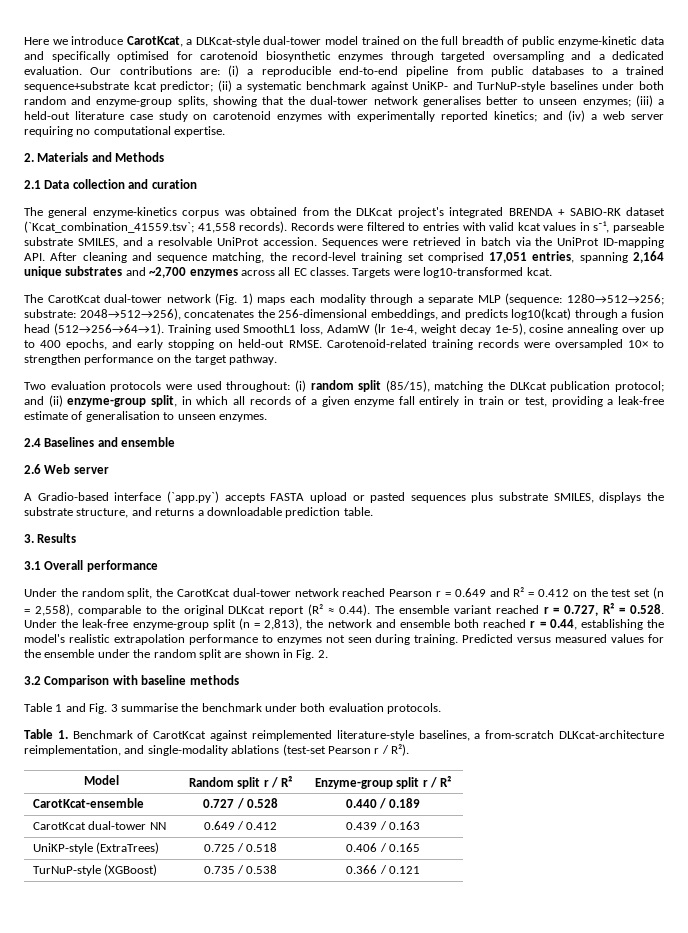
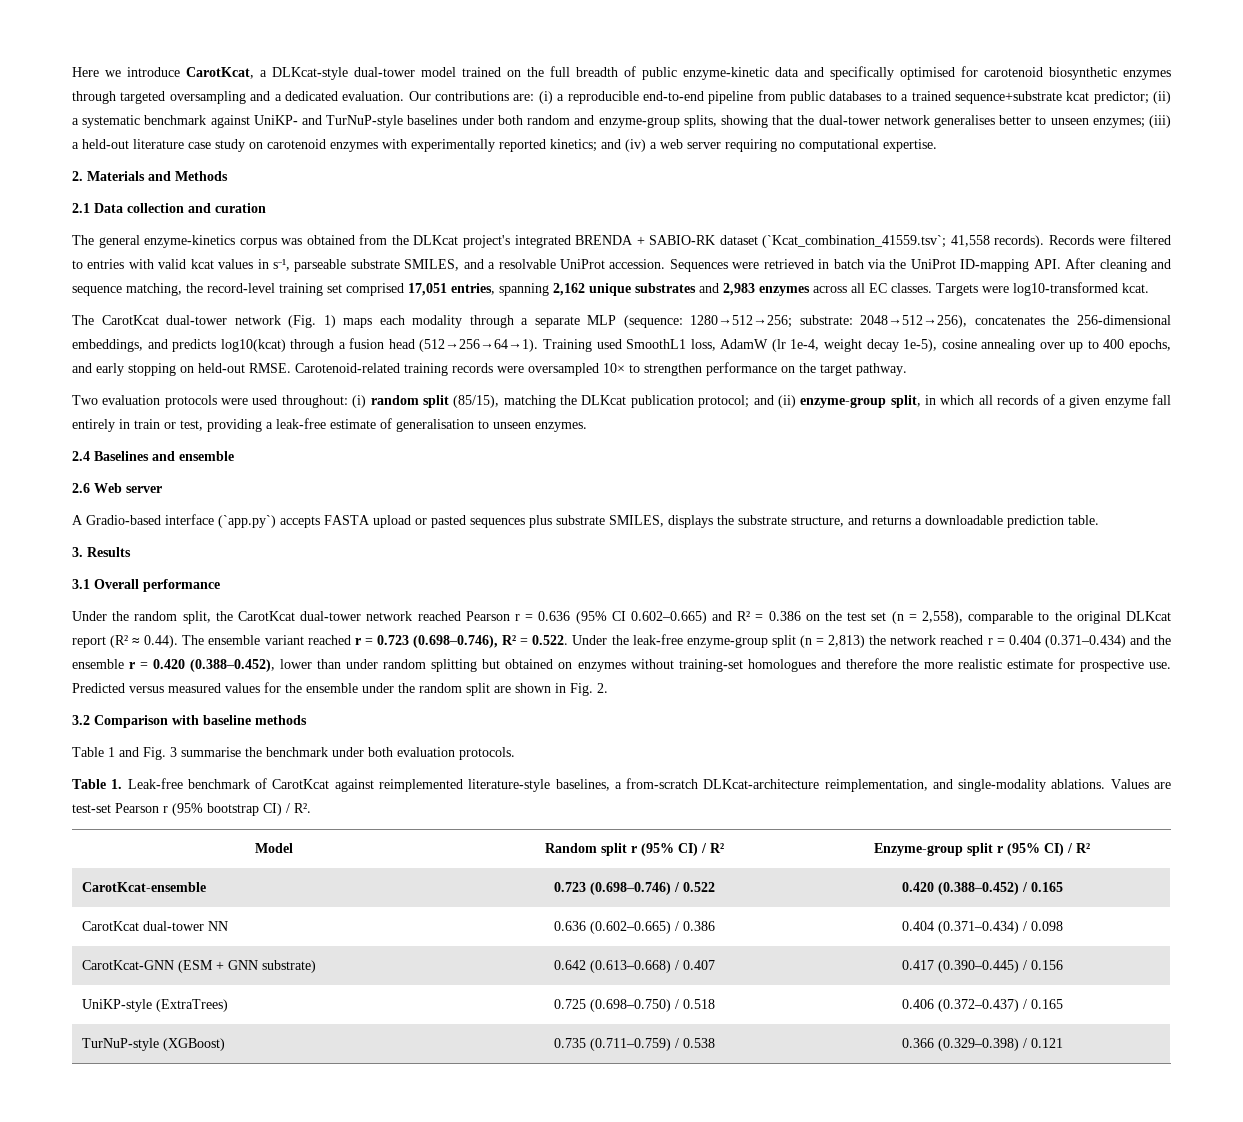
- Sequences were retrieved in batch via the UniProt ID-mapping API. After cleaning and sequence matching, the record-level training set comprised 17,051 entries, spanning 2,164 unique substrates and ~2,700 enzymes across all EC classes.
+ Sequences were retrieved in batch via the UniProt ID-mapping API. After cleaning and sequence matching, the record-level training set comprised 17,051 entries, spanning 2,162 unique substrates and 2,983 enzymes across all EC classes.
- Under the random split, the CarotKcat dual-tower network reached Pearson r = 0.649 and R² = 0.412 on the test set (n = 2,558), comparable to the original DLKcat report (R² ≈ 0.44). The ensemble variant reached r = 0.727, R² = 0.528. Under the leak-free enzyme-group split (n = 2,813), the network and ensemble both reached r = 0.44, establishing the model's realistic extrapolation performance to enzymes not seen during training.
+ Under the random split, the CarotKcat dual-tower network reached Pearson r = 0.636 (95% CI 0.602–0.665) and R² = 0.386 on the test set (n = 2,558), comparable to the original DLKcat report (R² ≈ 0.44). The ensemble variant reached r = 0.723 (0.698–0.746), R² = 0.522. Under the leak-free enzyme-group split (n = 2,813) the network reached r = 0.404 (0.371–0.434) and the ensemble r = 0.420 (0.388–0.452), lower than under random splitting but obtained on enzymes without training-set homologues and therefore the more realistic estimate for prospective use.
- Table 1. Benchmark of CarotKcat against reimplemented literature-style baselines, a from-scratch DLKcat-architecture reimplementation, and single-modality ablations (test-set Pearson r / R²).
+ Table 1. Leak-free benchmark of CarotKcat against reimplemented literature-style baselines, a from-scratch DLKcat-architecture reimplementation, and single-modality ablations. Values are test-set Pearson r (95% bootstrap CI) / R².
- Model | Random split r / R² | Enzyme-group split r / R²
+ Model | Random split r (95% CI) / R² | Enzyme-group split r (95% CI) / R²
- CarotKcat-ensemble | 0.727 / 0.528 | 0.440 / 0.189
- CarotKcat dual-tower NN | 0.649 / 0.412 | 0.439 / 0.163
+ CarotKcat-ensemble | 0.723 (0.698–0.746) / 0.522 | 0.420 (0.388–0.452) / 0.165
+ CarotKcat dual-tower NN | 0.636 (0.602–0.665) / 0.386 | 0.404 (0.371–0.434) / 0.098
+ CarotKcat-GNN (ESM + GNN substrate) | 0.642 (0.613–0.668) / 0.407 | 0.417 (0.390–0.445) / 0.156
- UniKP-style (ExtraTrees) | 0.725 / 0.518 | 0.406 / 0.165
+ UniKP-style (ExtraTrees) | 0.725 (0.698–0.750) / 0.518 | 0.406 (0.372–0.437) / 0.165
- TurNuP-style (XGBoost) | 0.735 / 0.538 | 0.366 / 0.121
+ TurNuP-style (XGBoost) | 0.735 (0.711–0.759) / 0.538 | 0.366 (0.329–0.398) / 0.121

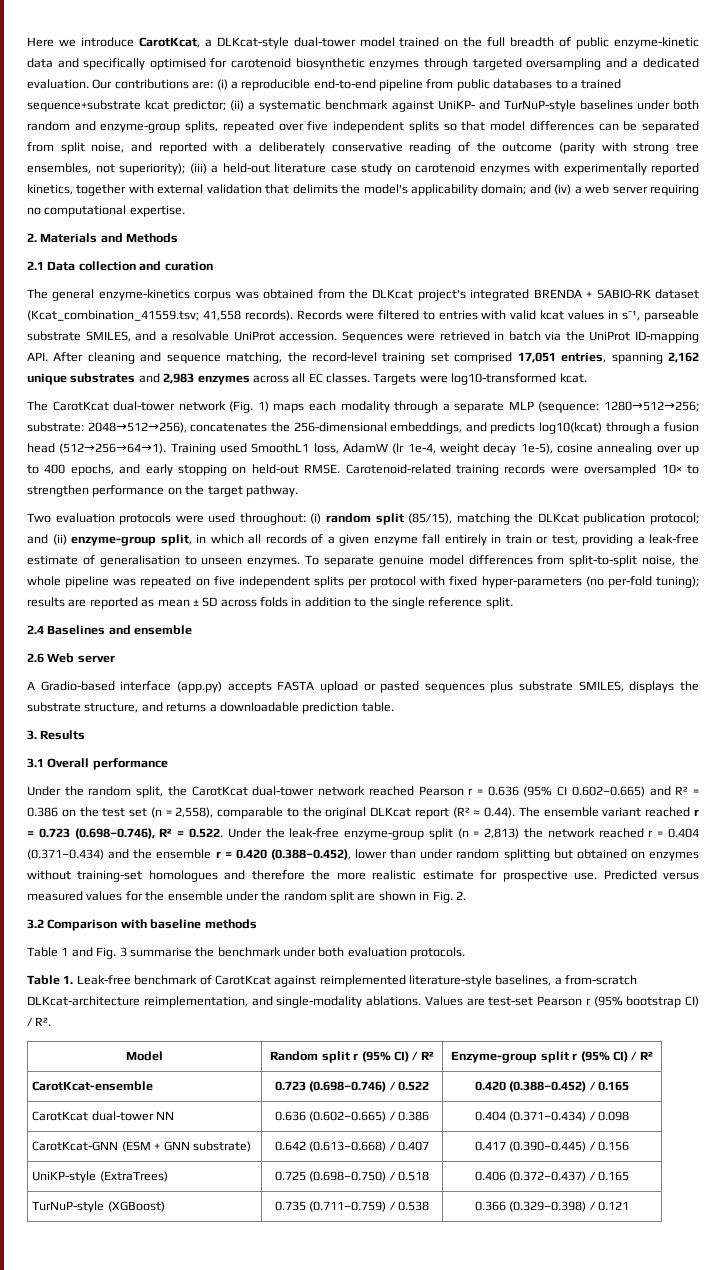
- Our contributions are: (i) a reproducible end-to-end pipeline from public databases to a trained sequence+substrate kcat predictor; (ii) a systematic benchmark against UniKP- and TurNuP-style baselines under both random and enzyme-group splits, showing that the dual-tower network generalises better to unseen enzymes; (iii) a held-out literature case study on carotenoid enzymes with experimentally reported kinetics; and (iv) a web server requiring no computational expertise.
+ Our contributions are: (i) a reproducible end-to-end pipeline from public databases to a trained sequence+substrate kcat predictor; (ii) a systematic benchmark against UniKP- and TurNuP-style baselines under both random and enzyme-group splits, repeated over five independent splits so that model differences can be separated from split noise, and reported with a deliberately conservative reading of the outcome (parity with strong tree ensembles, not superiority); (iii) a held-out literature case study on carotenoid enzymes with experimentally reported kinetics, together with external validation that delimits the model's applicability domain; and (iv) a web server requiring no computational expertise.
- The general enzyme-kinetics corpus was obtained from the DLKcat project's integrated BRENDA + SABIO-RK dataset (`Kcat_combination_41559.tsv`; 41,558 records).
+ The general enzyme-kinetics corpus was obtained from the DLKcat project's integrated BRENDA + SABIO-RK dataset (Kcat_combination_41559.tsv; 41,558 records).
+ To separate genuine model differences from split-to-split noise, the whole pipeline was repeated on five independent splits per protocol with fixed hyper-parameters (no per-fold tuning); results are reported as mean ± SD across folds in addition to the single reference split.
- A Gradio-based interface (`app.py`) accepts FASTA upload or pasted sequences plus substrate SMILES, displays the substrate structure, and returns a downloadable prediction table.
+ A Gradio-based interface (app.py) accepts FASTA upload or pasted sequences plus substrate SMILES, displays the substrate structure, and returns a downloadable prediction table.

